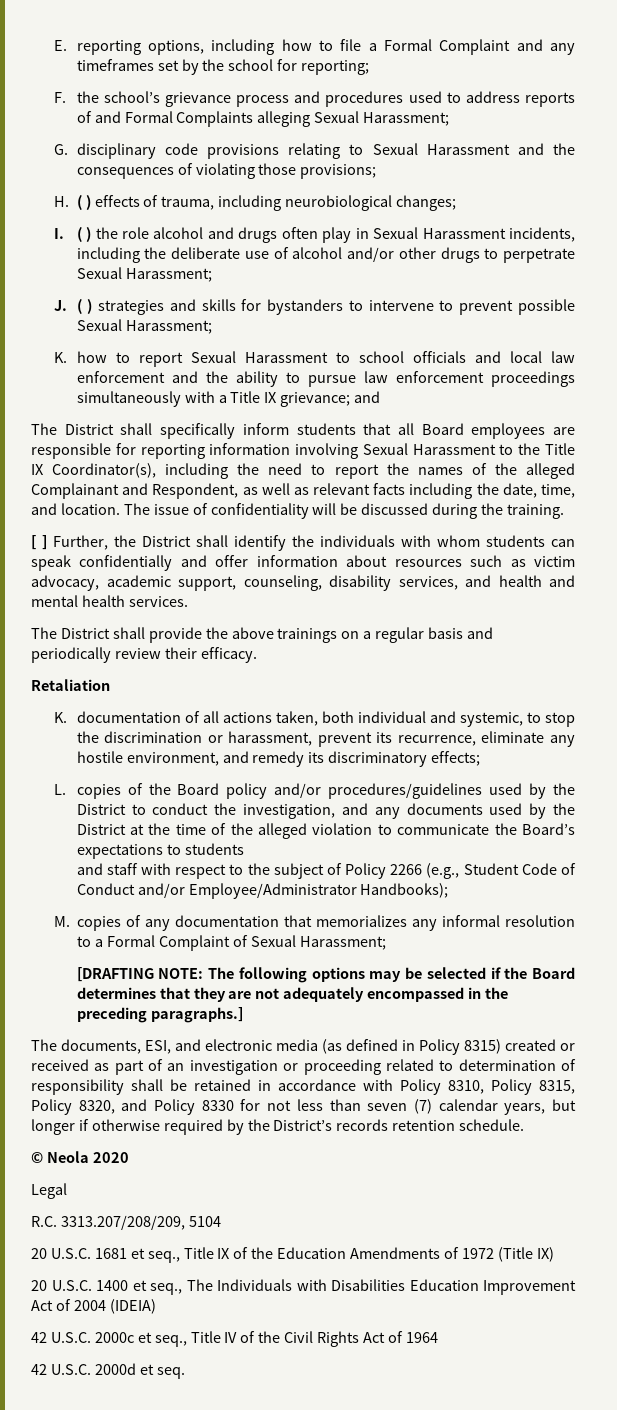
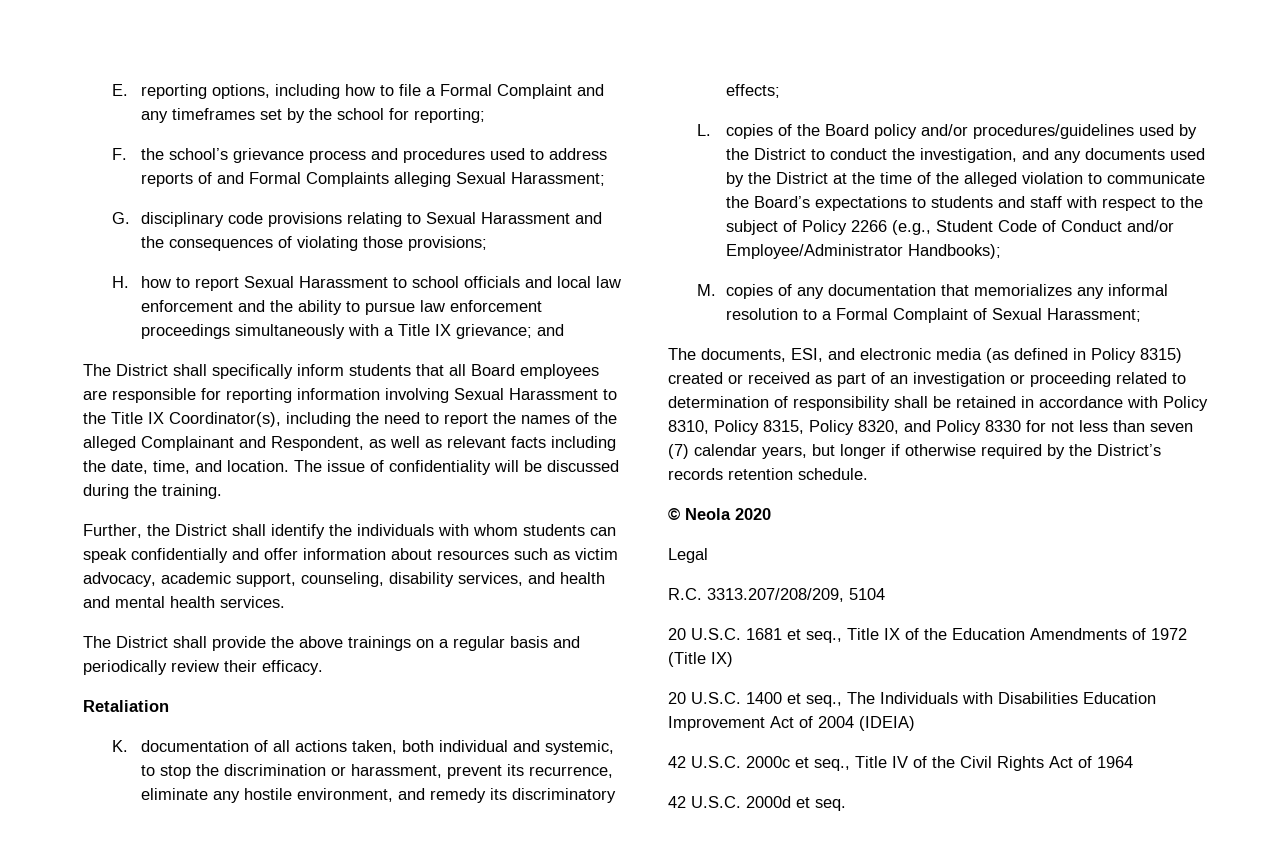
- H. ( ) effects of trauma, including neurobiological changes;
- I. ( ) the role alcohol and drugs often play in Sexual Harassment incidents, including the deliberate use of alcohol and/or other drugs to perpetrate Sexual Harassment;
- J. ( ) strategies and skills for bystanders to intervene to prevent possible Sexual Harassment;
- K. how to report Sexual Harassment to school officials and local law enforcement and the ability to pursue law enforcement proceedings simultaneously with a Title IX grievance; and
+ H. how to report Sexual Harassment to school officials and local law enforcement and the ability to pursue law enforcement proceedings simultaneously with a Title IX grievance; and
- [ ] Further, the District shall identify the individuals with whom students can speak confidentially and offer information about resources such as victim advocacy, academic support, counseling, disability services, and health and mental health services.
+ Further, the District shall identify the individuals with whom students can speak confidentially and offer information about resources such as victim advocacy, academic support, counseling, disability services, and health and mental health services.
- L. copies of the Board policy and/or procedures/guidelines used by the District to conduct the investigation, and any documents used by the District at the time of the alleged violation to communicate the Board’s expectations to students
- and staff with respect to the subject of Policy 2266 (e.g., Student Code of Conduct and/or Employee/Administrator Handbooks);
+ L. copies of the Board policy and/or procedures/guidelines used by the District to conduct the investigation, and any documents used by the District at the time of the alleged violation to communicate the Board’s expectations to students and staff with respect to the subject of Policy 2266 (e.g., Student Code of Conduct and/or Employee/Administrator Handbooks);
- [DRAFTING NOTE: The following options may be selected if the Board determines that they are not adequately encompassed in the preceding paragraphs.]

